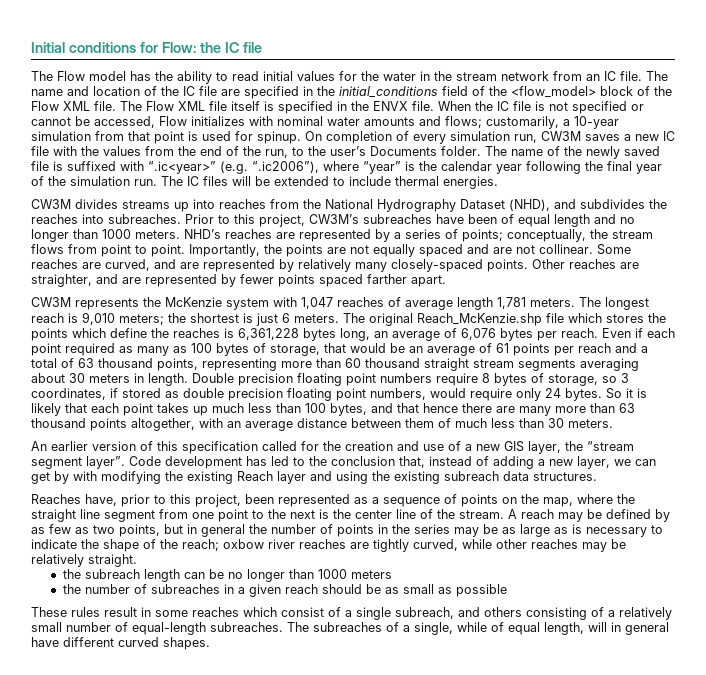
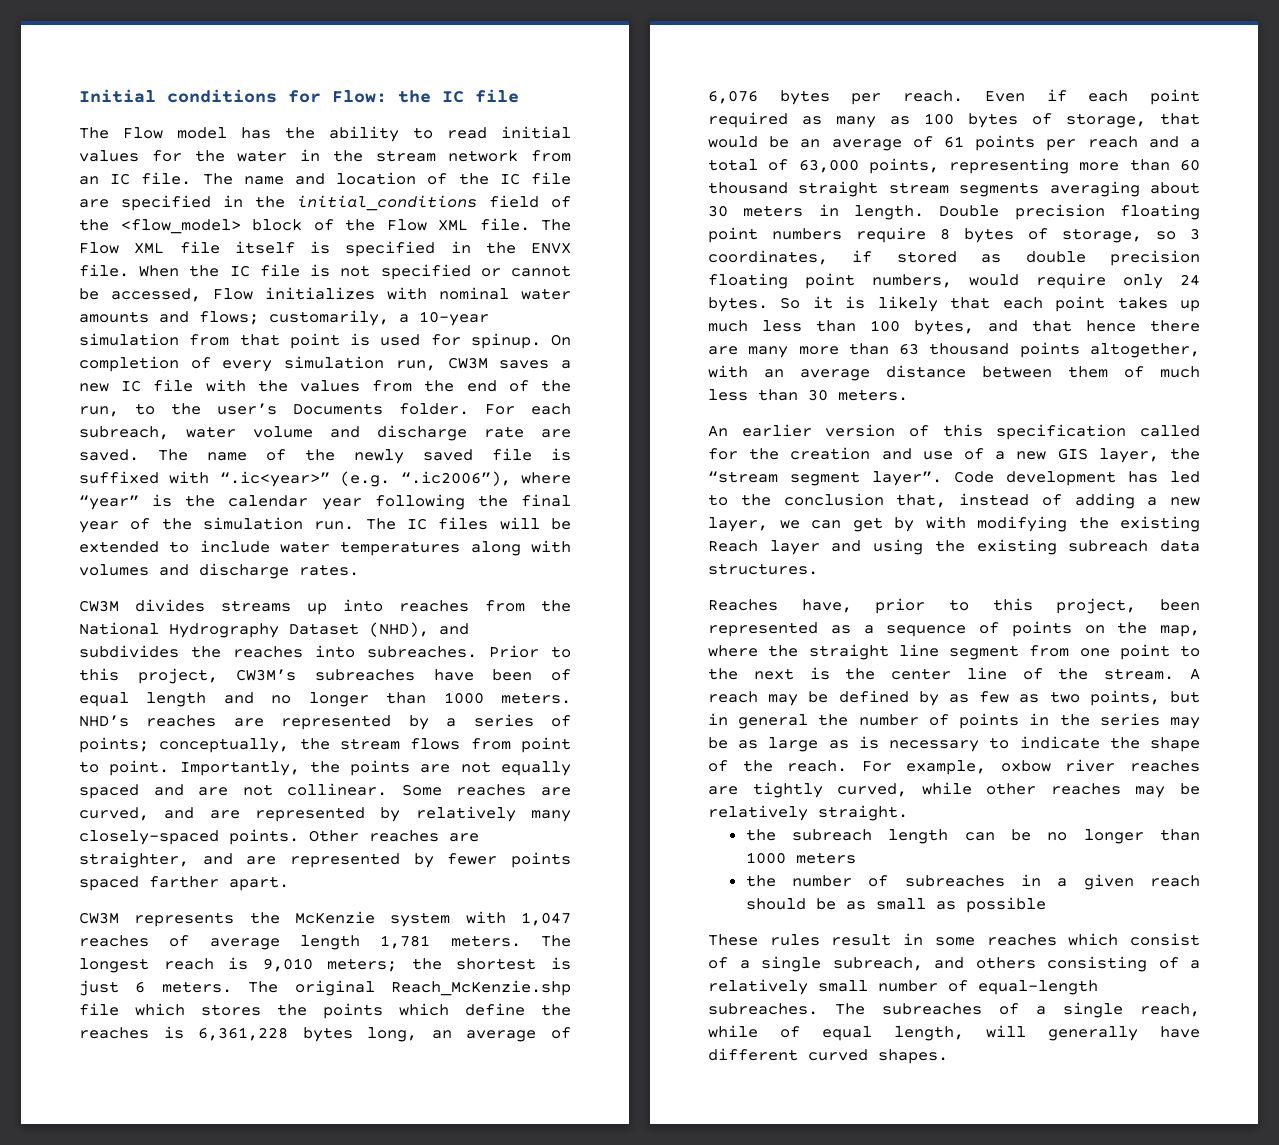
+ For each subreach, water volume and discharge rate are saved.
- The IC files will be extended to include thermal energies.
+ The IC files will be extended to include water temperatures along with volumes and discharge rates.
- Even if each point required as many as 100 bytes of storage, that would be an average of 61 points per reach and a total of 63 thousand points, representing more than 60 thousand straight stream segments averaging about 30 meters in length.
+ Even if each point required as many as 100 bytes of storage, that would be an average of 61 points per reach and a total of 63,000 points, representing more than 60 thousand straight stream segments averaging about 30 meters in length.
- A reach may be defined by as few as two points, but in general the number of points in the series may be as large as is necessary to indicate the shape of the reach; oxbow river reaches are tightly curved, while other reaches may be relatively straight.
+ A reach may be defined by as few as two points, but in general the number of points in the series may be as large as is necessary to indicate the shape of the reach. For example, oxbow river reaches are tightly curved, while other reaches may be relatively straight.
- The subreaches of a single, while of equal length, will in general have different curved shapes.
+ The subreaches of a single reach, while of equal length, will generally have different curved shapes.

